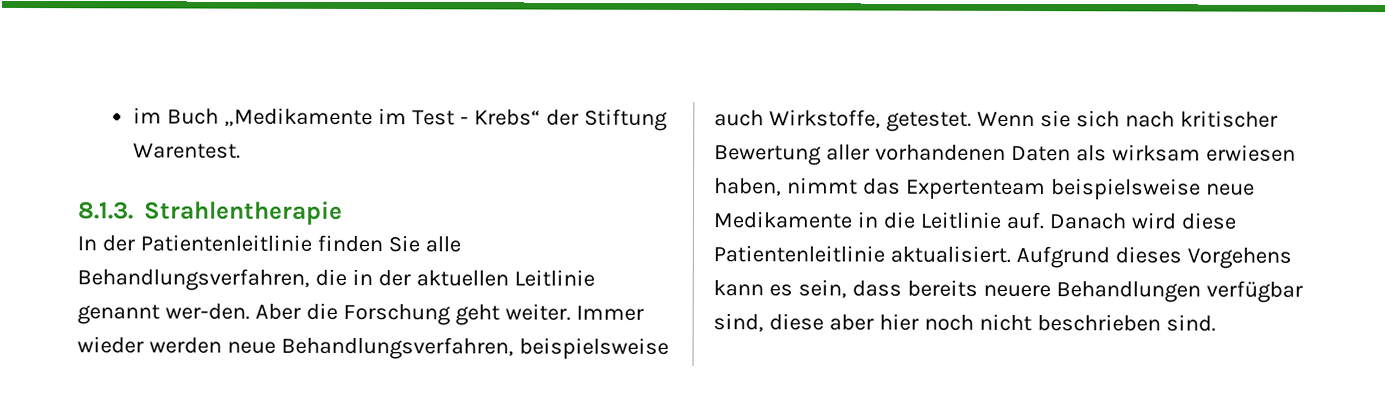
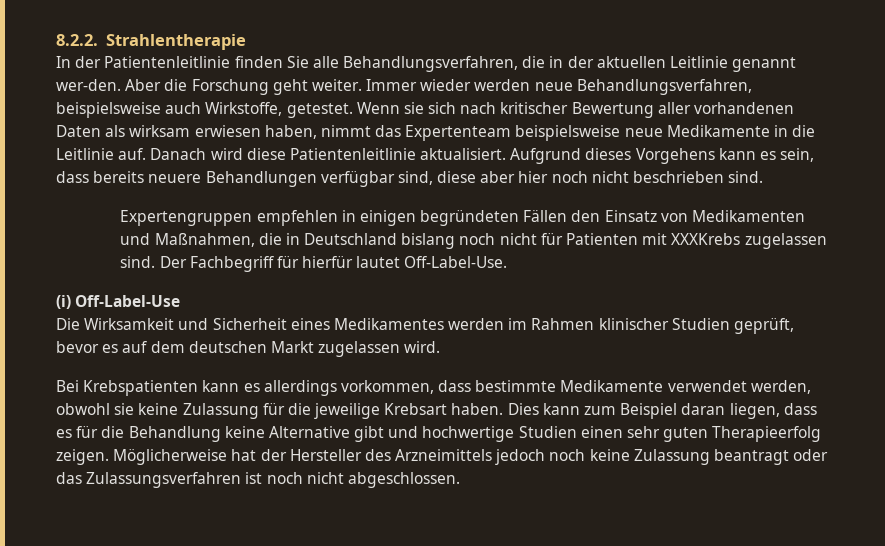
- im Buch „Medikamente im Test - Krebs“ der Stiftung Warentest.
- 8.1.3. Strahlentherapie
+ 8.2.2. Strahlentherapie
+ Expertengruppen empfehlen in einigen begründeten Fällen den Einsatz von Medikamenten und Maßnahmen, die in Deutschland bislang noch nicht für Patienten mit XXXKrebs zugelassen sind. Der Fachbegriff für hierfür lautet Off-Label-Use.
+ (i) Off-Label-Use
+ Die Wirksamkeit und Sicherheit eines Medikamentes werden im Rahmen klinischer Studien geprüft, bevor es auf dem deutschen Markt zugelassen wird.
+ Bei Krebspatienten kann es allerdings vorkommen, dass bestimmte Medikamente verwendet werden, obwohl sie keine Zulassung für die jeweilige Krebsart haben. Dies kann zum Beispiel daran liegen, dass es für die Behandlung keine Alternative gibt und hochwertige Studien einen sehr guten Therapieerfolg zeigen. Möglicherweise hat der Hersteller des Arzneimittels jedoch noch keine Zulassung beantragt oder das Zulassungsverfahren ist noch nicht abgeschlossen.

